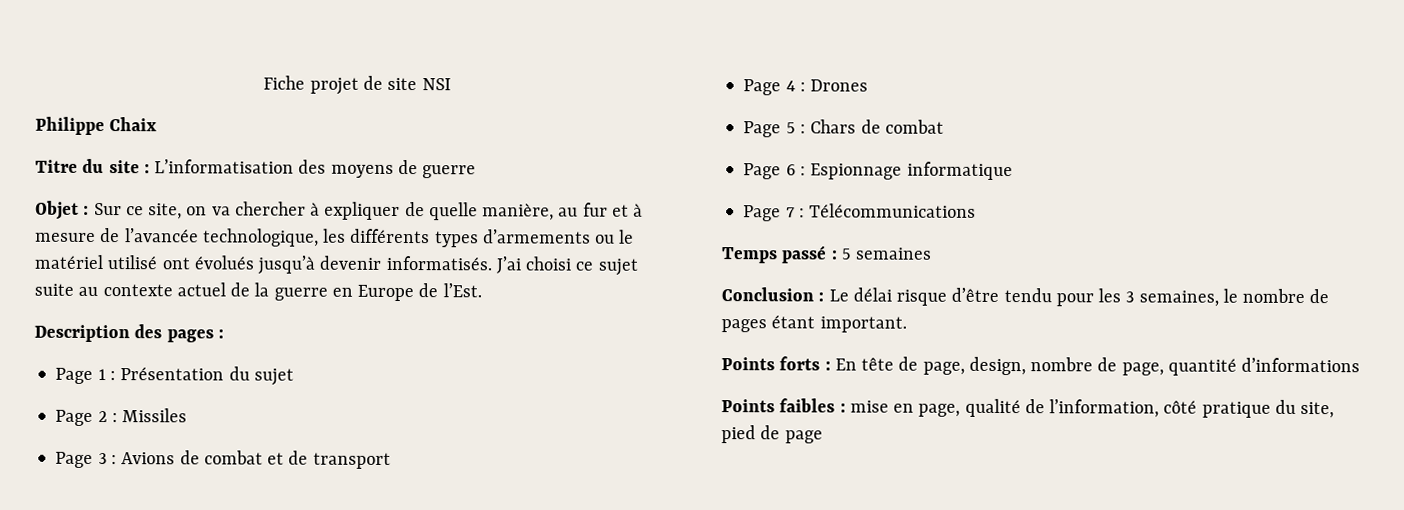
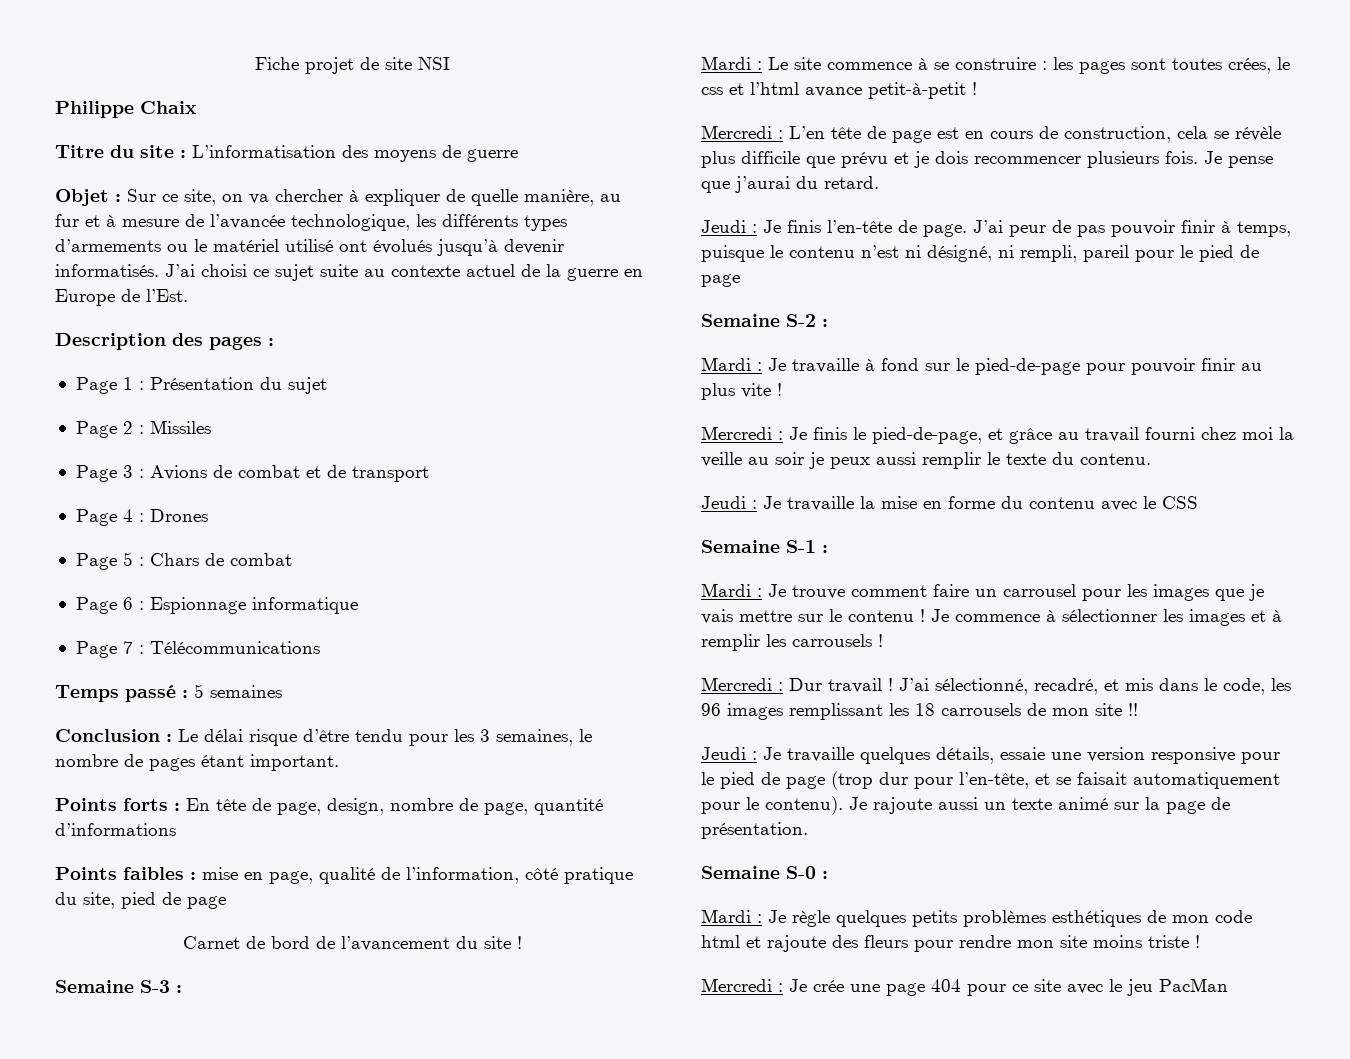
+ Carnet de bord de l’avancement du site !
+ Semaine S-3 :
+ Mardi : Le site commence à se construire : les pages sont toutes crées, le css et l’html avance petit-à-petit !
+ Mercredi : L’en tête de page est en cours de construction, cela se révèle plus difficile que prévu et je dois recommencer plusieurs fois. Je pense que j’aurai du retard.
+ Jeudi : Je finis l’en-tête de page. J’ai peur de pas pouvoir finir à temps, puisque le contenu n’est ni désigné, ni rempli, pareil pour le pied de page
+ Semaine S-2 :
+ Mardi : Je travaille à fond sur le pied-de-page pour pouvoir finir au plus vite !
+ Mercredi : Je finis le pied-de-page, et grâce au travail fourni chez moi la veille au soir je peux aussi remplir le texte du contenu.
+ Jeudi : Je travaille la mise en forme du contenu avec le CSS
+ Semaine S-1 :
+ Mardi : Je trouve comment faire un carrousel pour les images que je vais mettre sur le contenu ! Je commence à sélectionner les images et à remplir les carrousels !
+ Mercredi : Dur travail ! J’ai sélectionné, recadré, et mis dans le code, les 96 images remplissant les 18 carrousels de mon site !!
+ Jeudi : Je travaille quelques détails, essaie une version responsive pour le pied de page (trop dur pour l’en-tête, et se faisait automatiquement pour le contenu). Je rajoute aussi un texte animé sur la page de présentation.
+ Semaine S-0 :
+ Mardi : Je règle quelques petits problèmes esthétiques de mon code html et rajoute des fleurs pour rendre mon site moins triste !
+ Mercredi : Je crée une page 404 pour ce site avec le jeu PacMan

